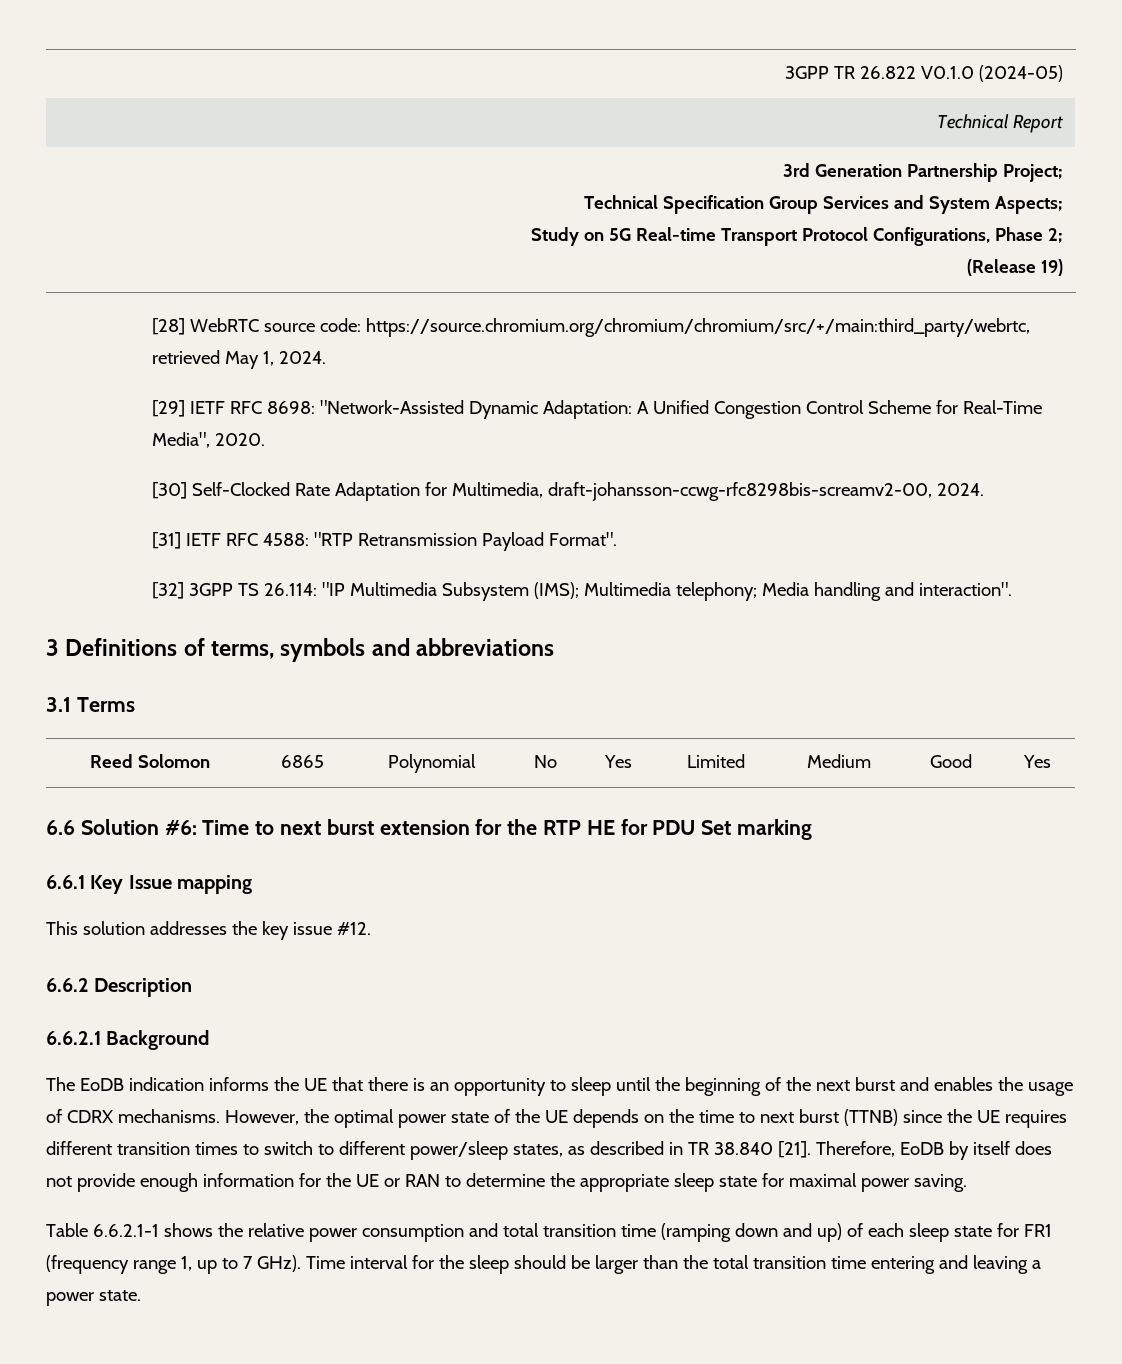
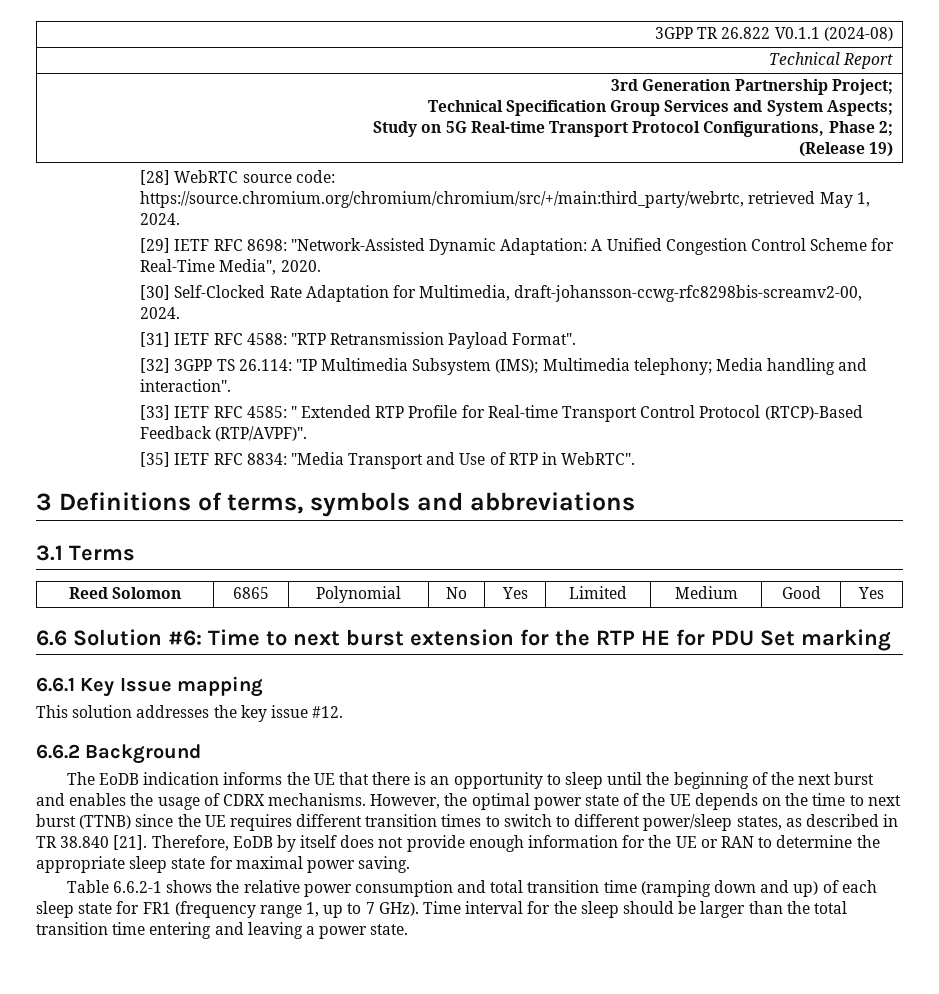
- 3GPP TR 26.822 V0.1.0 (2024-05)
+ 3GPP TR 26.822 V0.1.1 (2024-08)
+ [33] IETF RFC 4585: " Extended RTP Profile for Real-time Transport Control Protocol (RTCP)-Based Feedback (RTP/AVPF)".
+ [35] IETF RFC 8834: "Media Transport and Use of RTP in WebRTC".
- 6.6.2 Description
- 6.6.2.1 Background
+ 6.6.2 Background
- Table 6.6.2.1-1 shows the relative power consumption and total transition time (ramping down and up) of each sleep state for FR1 (frequency range 1, up to 7 GHz).
+ Table 6.6.2-1 shows the relative power consumption and total transition time (ramping down and up) of each sleep state for FR1 (frequency range 1, up to 7 GHz).

